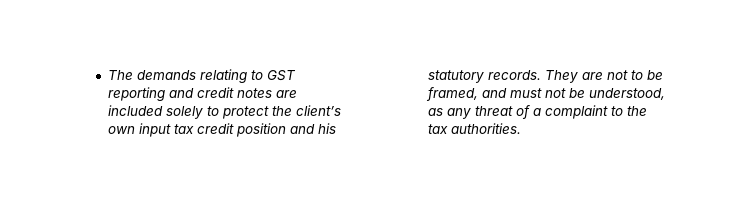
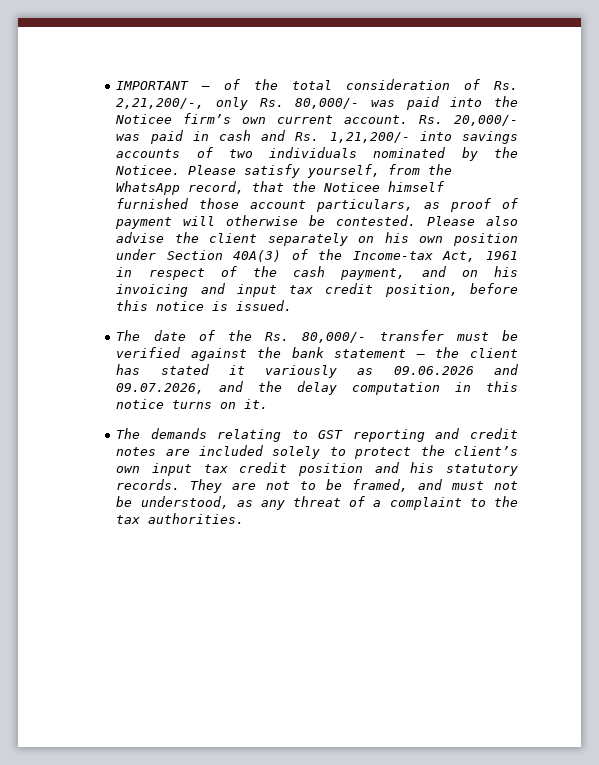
+ IMPORTANT — of the total consideration of Rs. 2,21,200/-, only Rs. 80,000/- was paid into the Noticee firm’s own current account. Rs. 20,000/- was paid in cash and Rs. 1,21,200/- into savings accounts of two individuals nominated by the Noticee. Please satisfy yourself, from the WhatsApp record, that the Noticee himself furnished those account particulars, as proof of payment will otherwise be contested. Please also advise the client separately on his own position under Section 40A(3) of the Income-tax Act, 1961 in respect of the cash payment, and on his invoicing and input tax credit position, before this notice is issued.
+ The date of the Rs. 80,000/- transfer must be verified against the bank statement — the client has stated it variously as 09.06.2026 and 09.07.2026, and the delay computation in this notice turns on it.

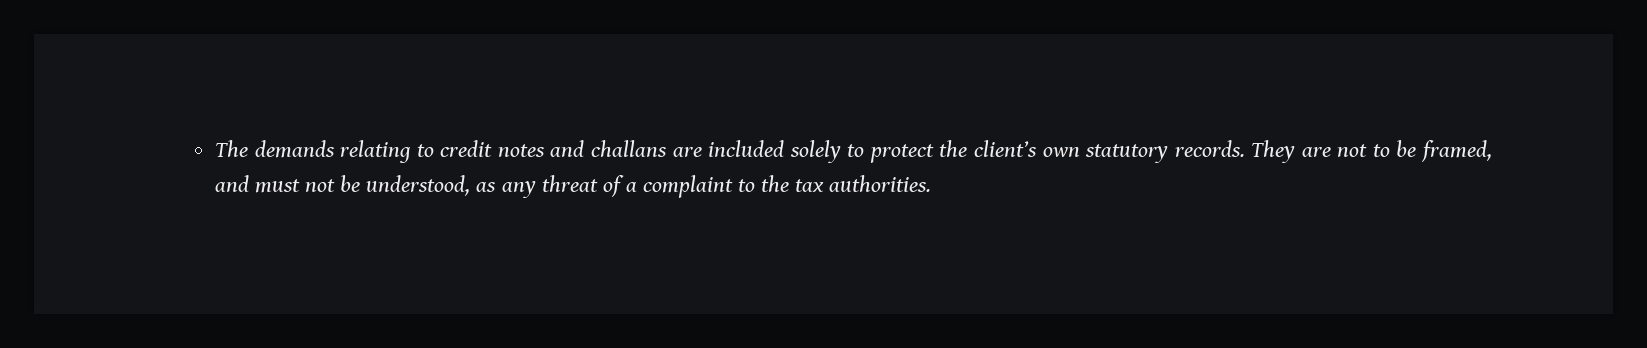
- IMPORTANT — of the total consideration of Rs. 2,21,200/-, only Rs. 80,000/- was paid into the Noticee firm’s own current account. Rs. 20,000/- was paid in cash and Rs. 1,21,200/- into savings accounts of two individuals nominated by the Noticee. Please satisfy yourself, from the WhatsApp record, that the Noticee himself furnished those account particulars, as proof of payment will otherwise be contested. Please also advise the client separately on his own position under Section 40A(3) of the Income-tax Act, 1961 in respect of the cash payment, and on his invoicing and input tax credit position, before this notice is issued.
- The date of the Rs. 80,000/- transfer must be verified against the bank statement — the client has stated it variously as 09.06.2026 and 09.07.2026, and the delay computation in this notice turns on it.
- The demands relating to GST reporting and credit notes are included solely to protect the client’s own input tax credit position and his statutory records.
+ The demands relating to credit notes and challans are included solely to protect the client’s own statutory records.

